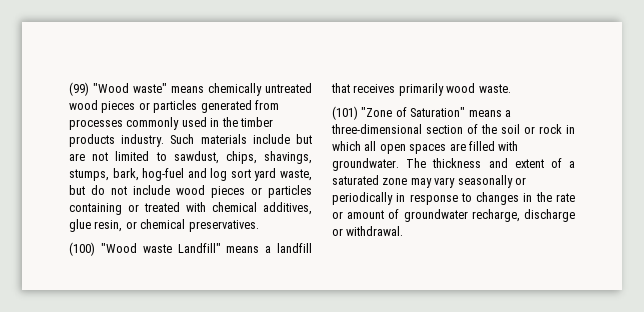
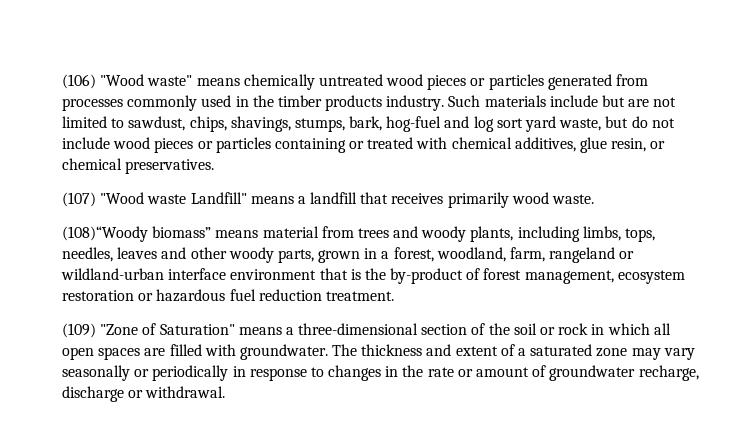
- (99) "Wood waste" means chemically untreated wood pieces or particles generated from processes commonly used in the timber products industry.
+ (106) "Wood waste" means chemically untreated wood pieces or particles generated from processes commonly used in the timber products industry.
- (100) "Wood waste Landfill" means a landfill that receives primarily wood waste.
+ (107) "Wood waste Landfill" means a landfill that receives primarily wood waste.
- (101) "Zone of Saturation" means a three-dimensional section of the soil or rock in which all open spaces are filled with groundwater.
+ (108)“Woody biomass” means material from trees and woody plants, including limbs, tops, needles, leaves and other woody parts, grown in a forest, woodland, farm, rangeland or wildland-urban interface environment that is the by-product of forest management, ecosystem restoration or hazardous fuel reduction treatment.
+ (109) "Zone of Saturation" means a three-dimensional section of the soil or rock in which all open spaces are filled with groundwater.

